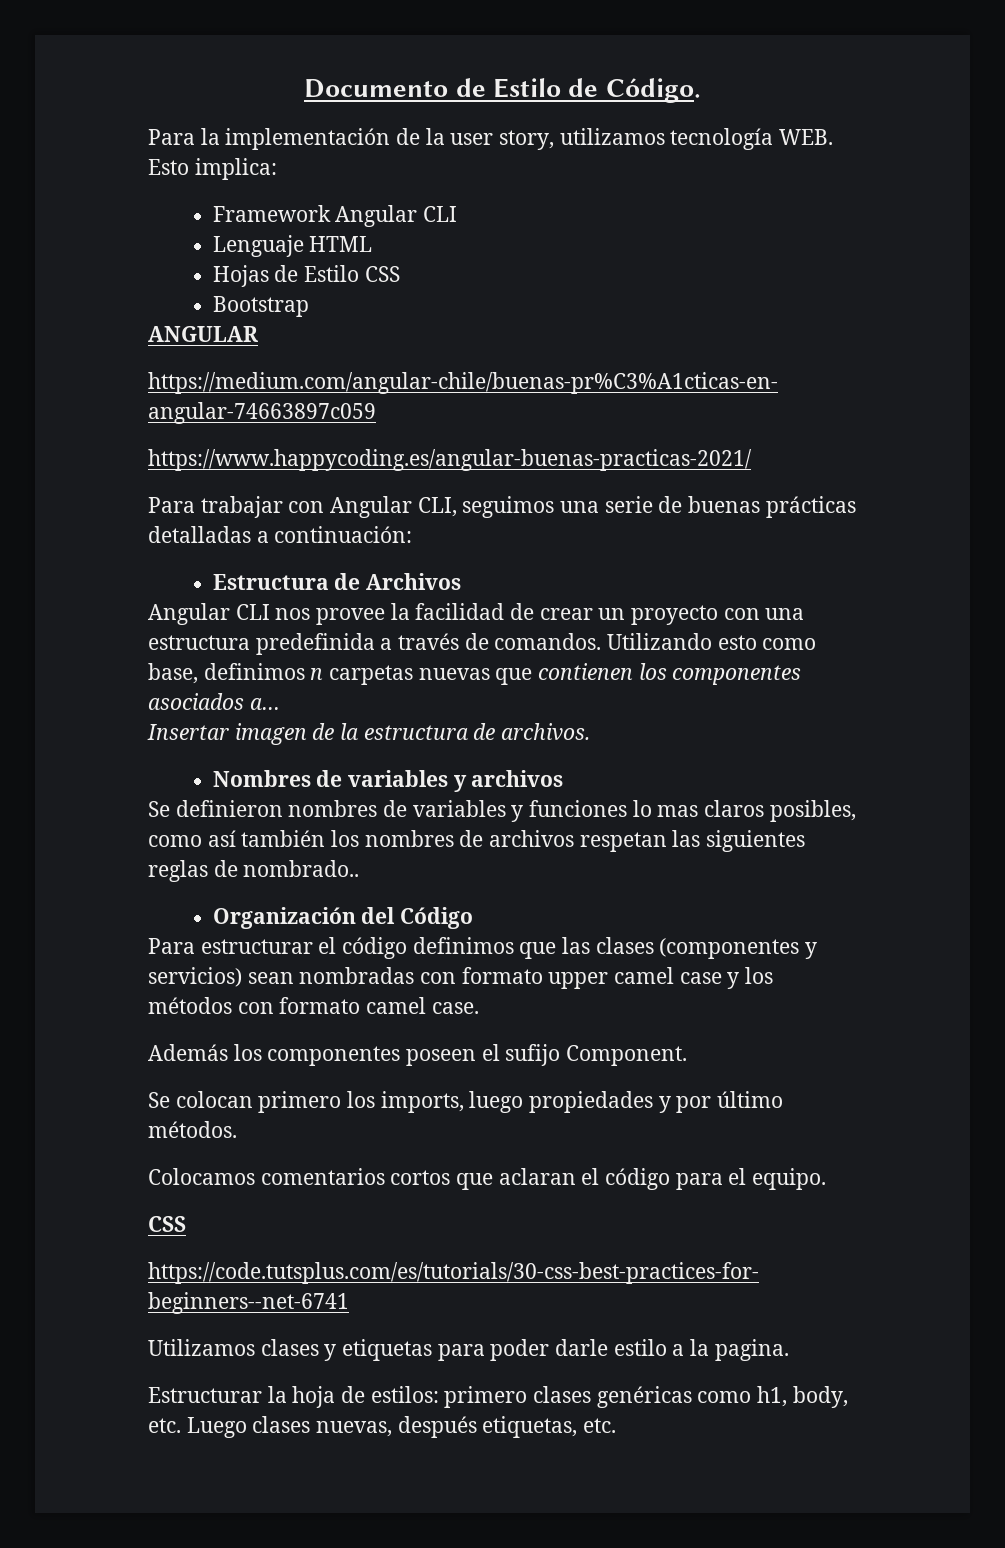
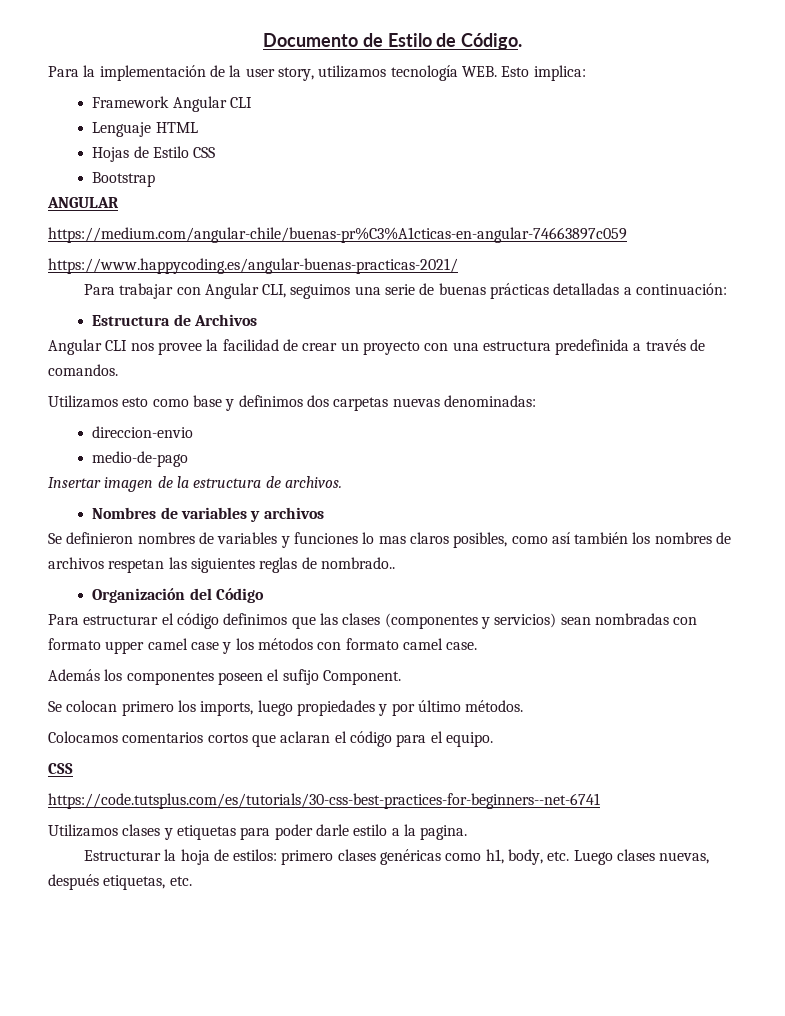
- Angular CLI nos provee la facilidad de crear un proyecto con una estructura predefinida a través de comandos. Utilizando esto como base, definimos n carpetas nuevas que contienen los componentes asociados a…
+ Angular CLI nos provee la facilidad de crear un proyecto con una estructura predefinida a través de comandos.
+ Utilizamos esto como base y definimos dos carpetas nuevas denominadas:
+ direccion-envio
+ medio-de-pago

